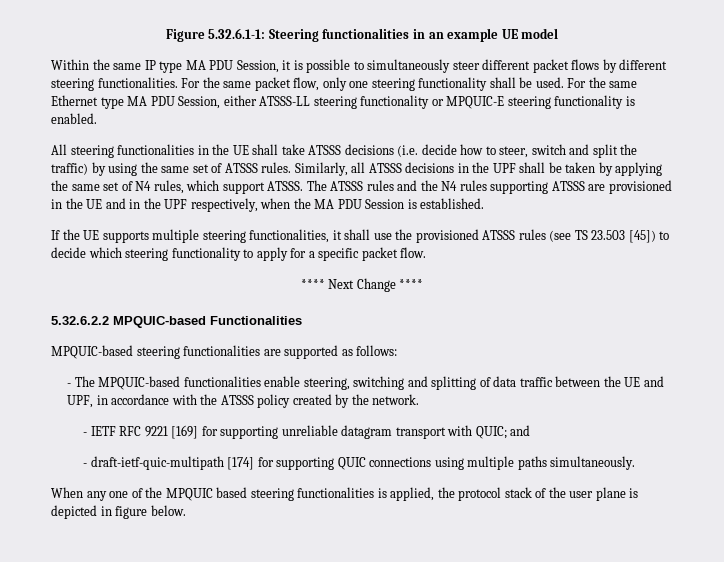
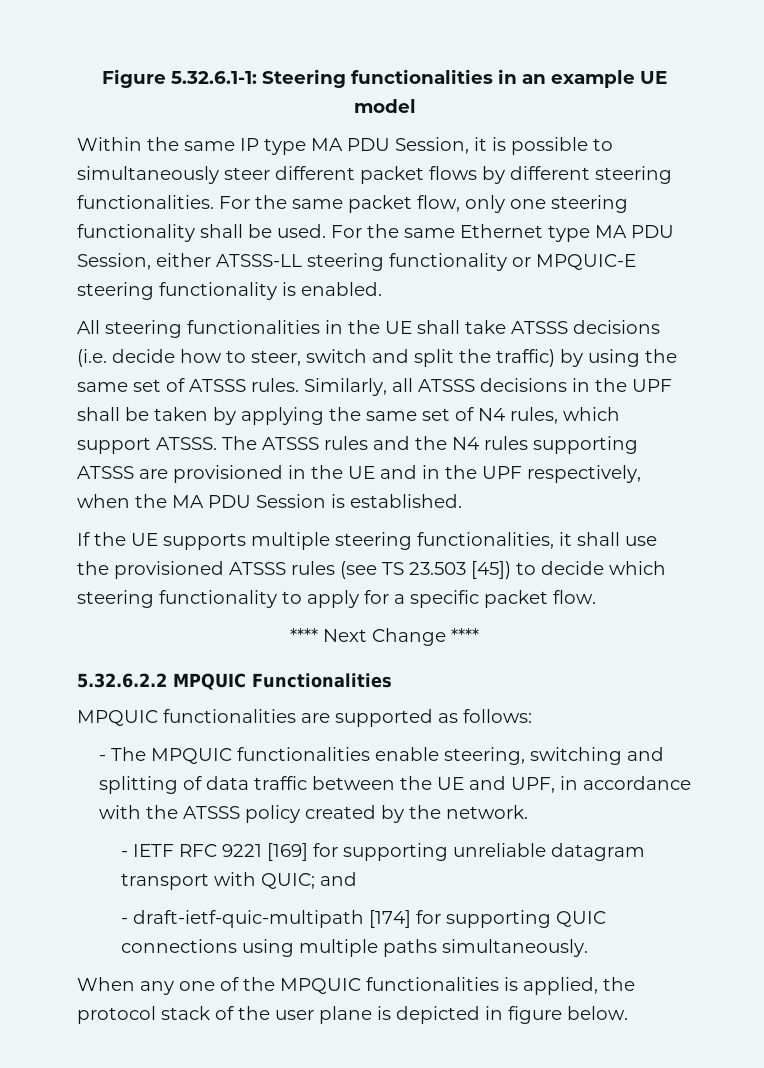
- 5.32.6.2.2 MPQUIC-based Functionalities
+ 5.32.6.2.2 MPQUIC Functionalities
- MPQUIC-based steering functionalities are supported as follows:
+ MPQUIC functionalities are supported as follows:
- - The MPQUIC-based functionalities enable steering, switching and splitting of data traffic between the UE and UPF, in accordance with the ATSSS policy created by the network.
+ - The MPQUIC functionalities enable steering, switching and splitting of data traffic between the UE and UPF, in accordance with the ATSSS policy created by the network.
- When any one of the MPQUIC based steering functionalities is applied, the protocol stack of the user plane is depicted in figure below.
+ When any one of the MPQUIC functionalities is applied, the protocol stack of the user plane is depicted in figure below.

